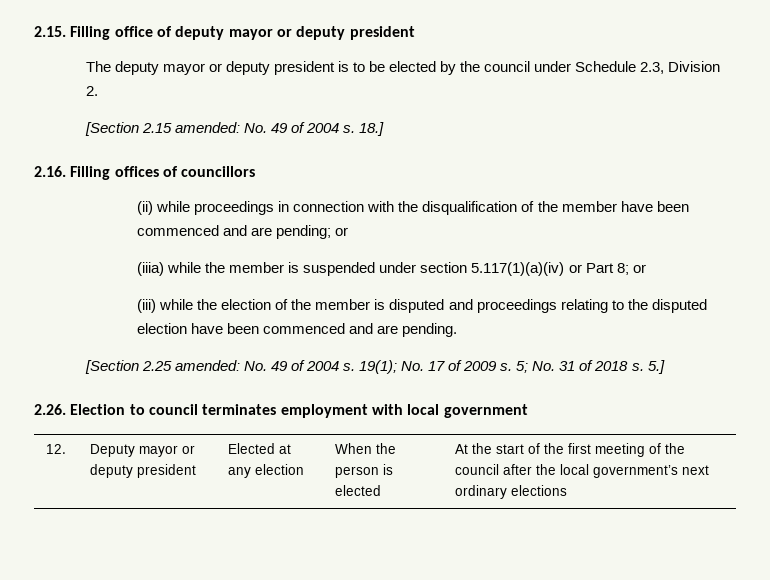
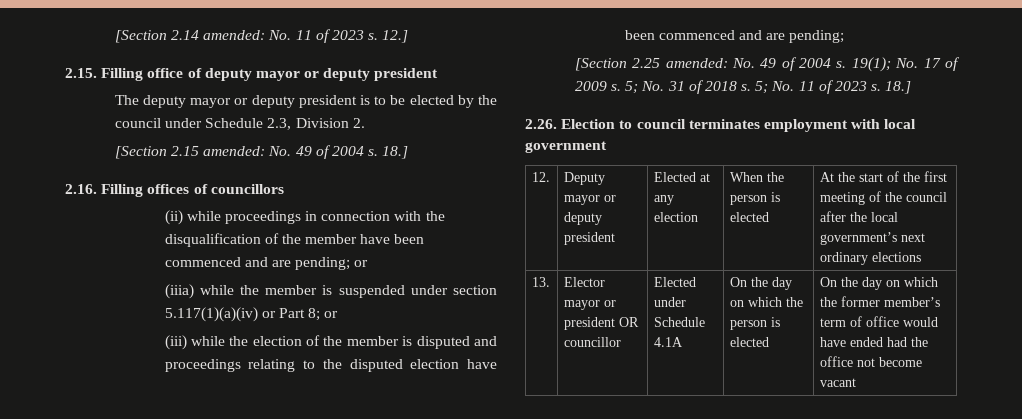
+ [Section 2.14 amended: No. 11 of 2023 s. 12.]
- (iii) while the election of the member is disputed and proceedings relating to the disputed election have been commenced and are pending.
+ (iii) while the election of the member is disputed and proceedings relating to the disputed election have been commenced and are pending;
- 5.]
+ 5; No. 11 of 2023 s. 18.]
+ 13. | Elector mayor or president OR councillor | Elected under Schedule 4.1A | On the day on which the person is elected | On the day on which the former member’s term of office would have ended had the office not become vacant

